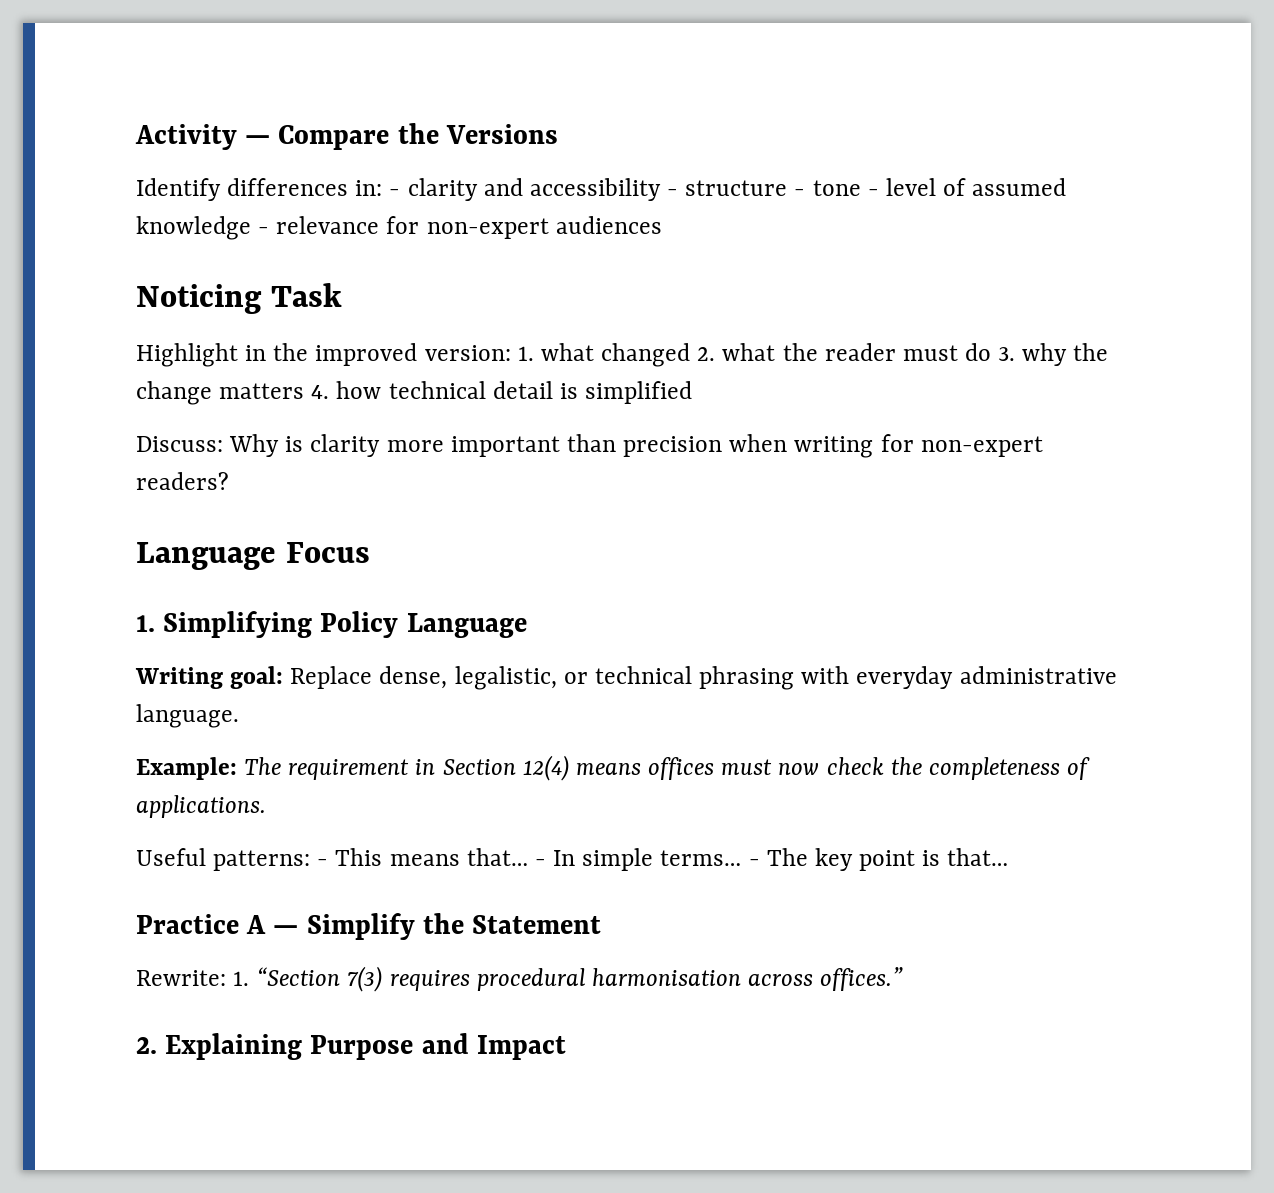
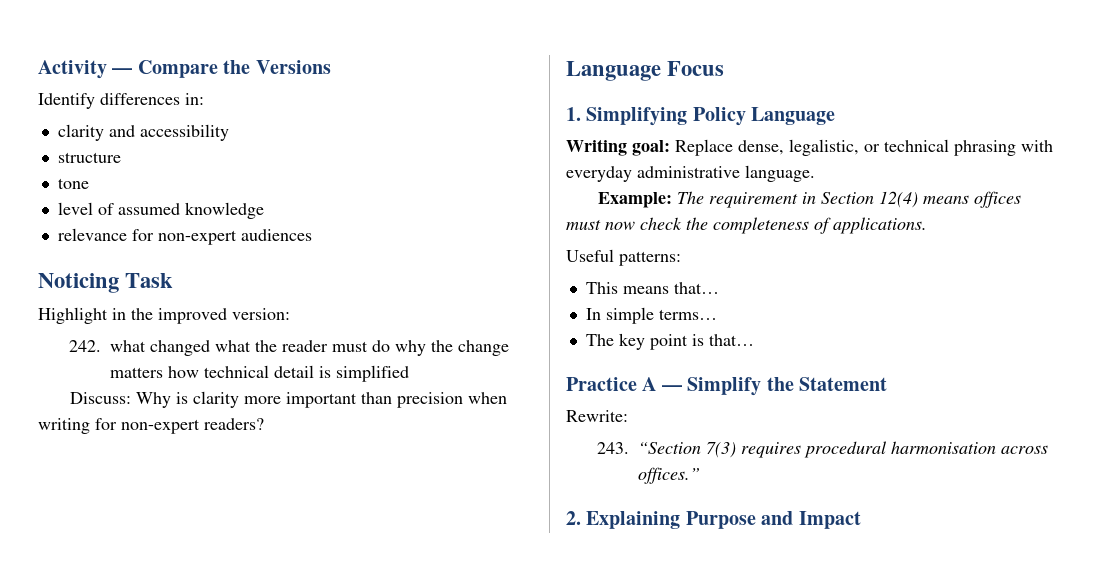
- Identify differences in: - clarity and accessibility - structure - tone - level of assumed knowledge - relevance for non-expert audiences
+ Identify differences in:
+ clarity and accessibility
+ structure
+ tone
+ level of assumed knowledge
+ relevance for non-expert audiences
- Highlight in the improved version: 1. what changed 2. what the reader must do 3. why the change matters 4. how technical detail is simplified
+ Highlight in the improved version:
+ 242. what changed what the reader must do why the change matters how technical detail is simplified
- Useful patterns: - This means that… - In simple terms… - The key point is that…
+ Useful patterns:
+ This means that…
+ In simple terms…
+ The key point is that…
- Rewrite: 1. “Section 7(3) requires procedural harmonisation across offices.”
+ Rewrite:
+ 243. “Section 7(3) requires procedural harmonisation across offices.”

